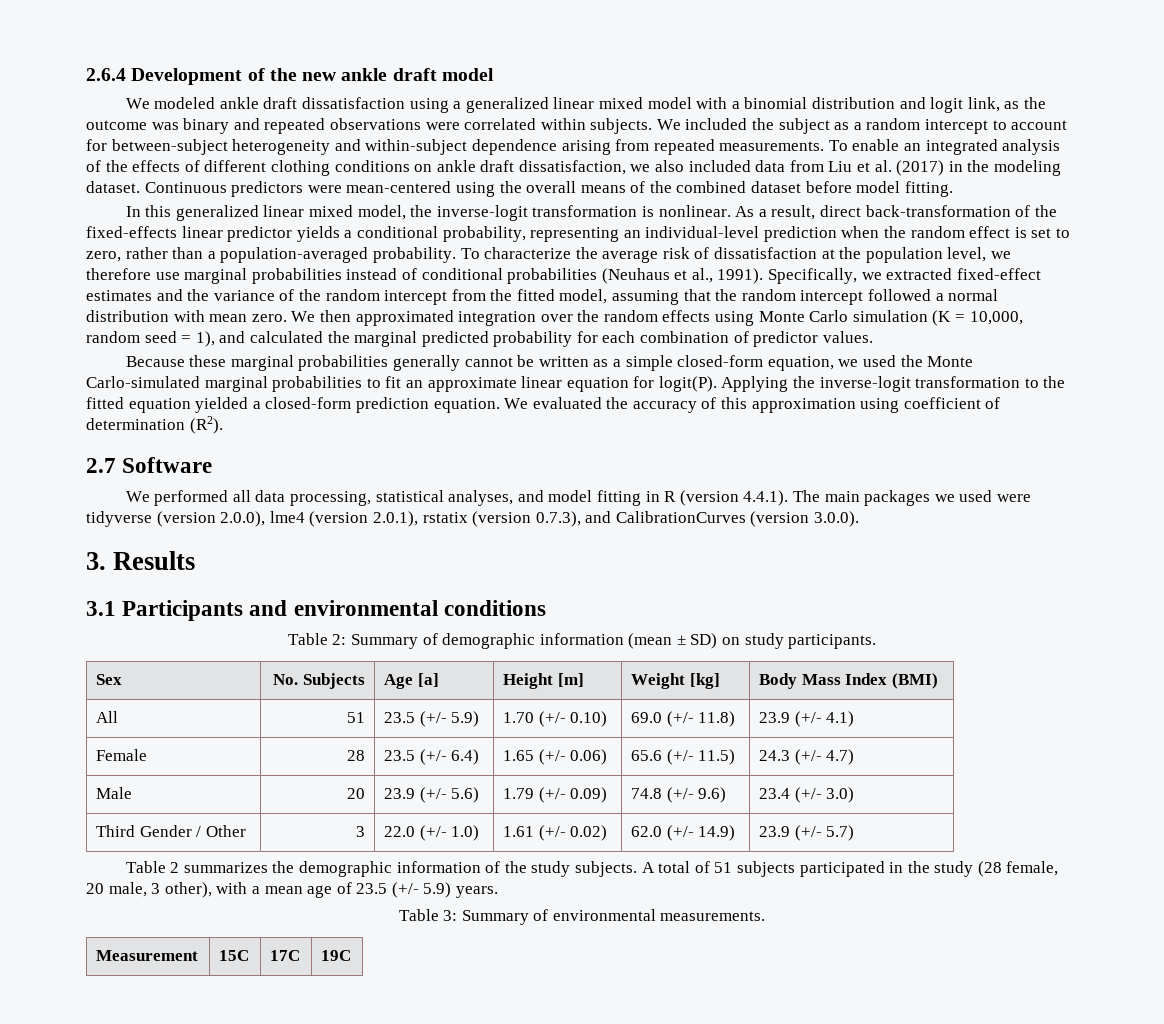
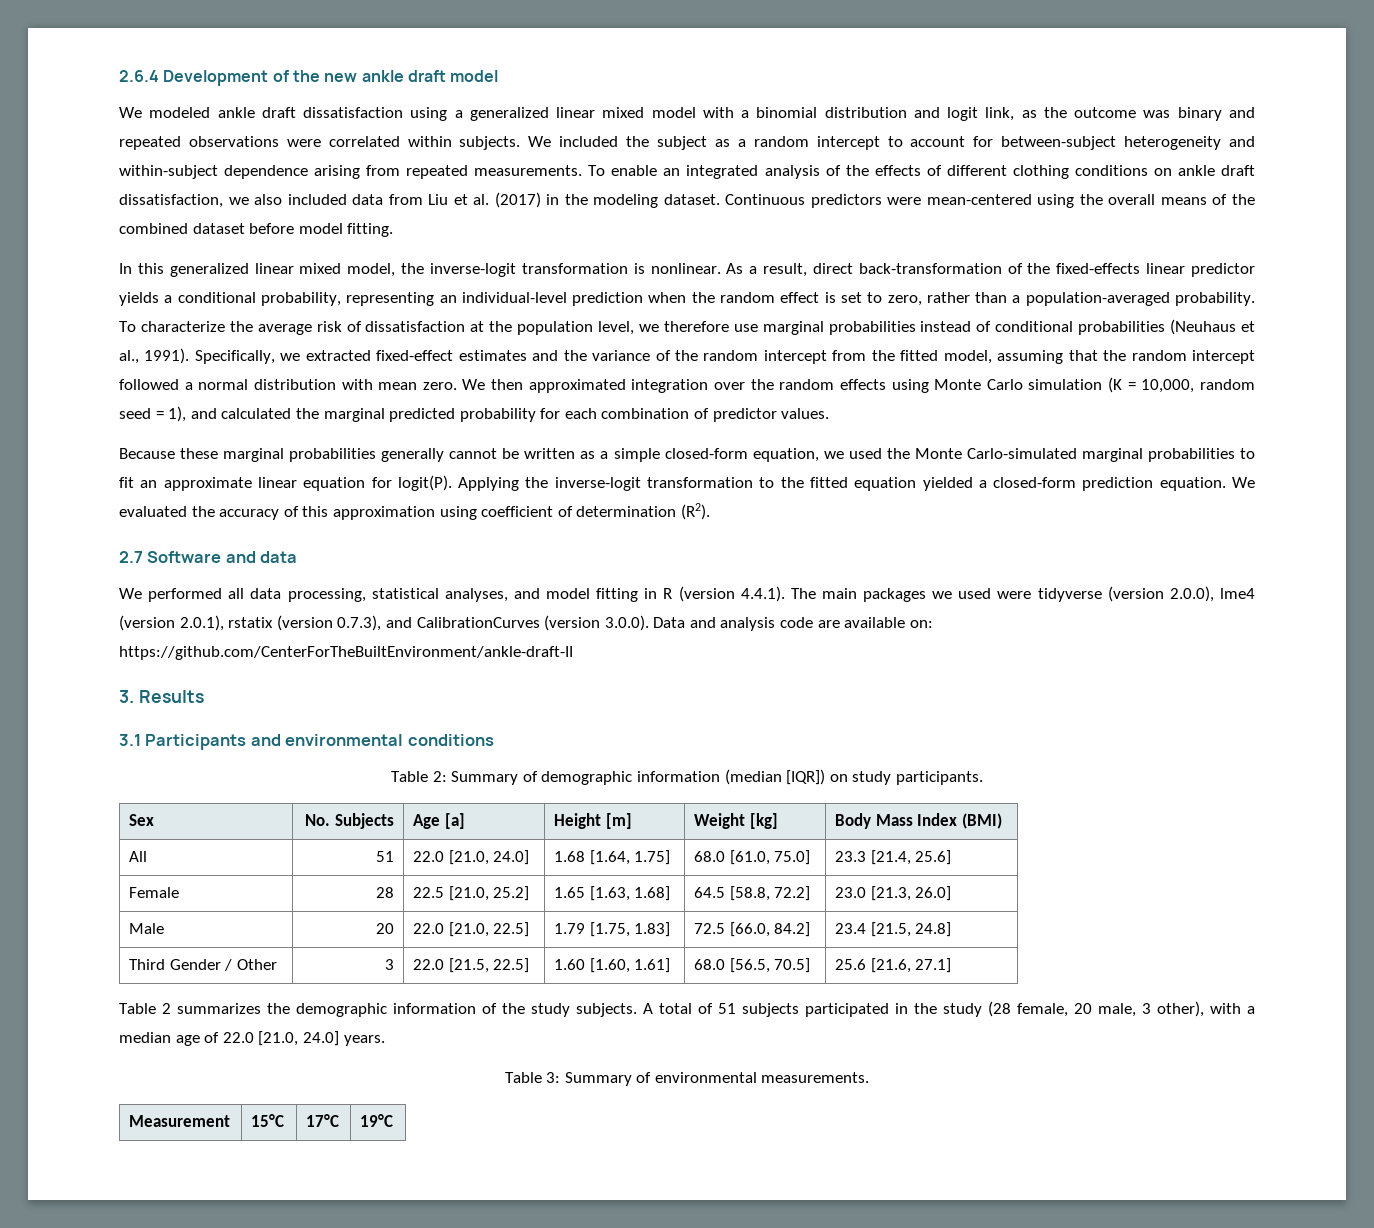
- 2.7 Software
+ 2.7 Software and data
- We performed all data processing, statistical analyses, and model fitting in R (version 4.4.1). The main packages we used were tidyverse (version 2.0.0), lme4 (version 2.0.1), rstatix (version 0.7.3), and CalibrationCurves (version 3.0.0).
+ We performed all data processing, statistical analyses, and model fitting in R (version 4.4.1). The main packages we used were tidyverse (version 2.0.0), lme4 (version 2.0.1), rstatix (version 0.7.3), and CalibrationCurves (version 3.0.0). Data and analysis code are available on: https://github.com/CenterForTheBuiltEnvironment/ankle-draft-II
- Table 2: Summary of demographic information (mean ± SD) on study participants.
+ Table 2: Summary of demographic information (median [IQR]) on study participants.
- All | 51 | 23.5 (+/- 5.9) | 1.70 (+/- 0.10) | 69.0 (+/- 11.8) | 23.9 (+/- 4.1)
- Female | 28 | 23.5 (+/- 6.4) | 1.65 (+/- 0.06) | 65.6 (+/- 11.5) | 24.3 (+/- 4.7)
- Male | 20 | 23.9 (+/- 5.6) | 1.79 (+/- 0.09) | 74.8 (+/- 9.6) | 23.4 (+/- 3.0)
+ All | 51 | 22.0 [21.0, 24.0] | 1.68 [1.64, 1.75] | 68.0 [61.0, 75.0] | 23.3 [21.4, 25.6]
+ Female | 28 | 22.5 [21.0, 25.2] | 1.65 [1.63, 1.68] | 64.5 [58.8, 72.2] | 23.0 [21.3, 26.0]
+ Male | 20 | 22.0 [21.0, 22.5] | 1.79 [1.75, 1.83] | 72.5 [66.0, 84.2] | 23.4 [21.5, 24.8]
- Third Gender / Other | 3 | 22.0 (+/- 1.0) | 1.61 (+/- 0.02) | 62.0 (+/- 14.9) | 23.9 (+/- 5.7)
+ Third Gender / Other | 3 | 22.0 [21.5, 22.5] | 1.60 [1.60, 1.61] | 68.0 [56.5, 70.5] | 25.6 [21.6, 27.1]
- A total of 51 subjects participated in the study (28 female, 20 male, 3 other), with a mean age of 23.5 (+/- 5.9) years.
+ A total of 51 subjects participated in the study (28 female, 20 male, 3 other), with a median age of 22.0 [21.0, 24.0] years.
- Measurement | 15C | 17C | 19C
+ Measurement | 15°C | 17°C | 19°C

